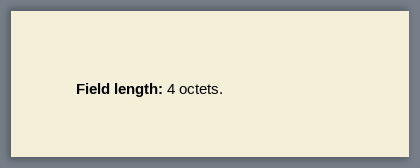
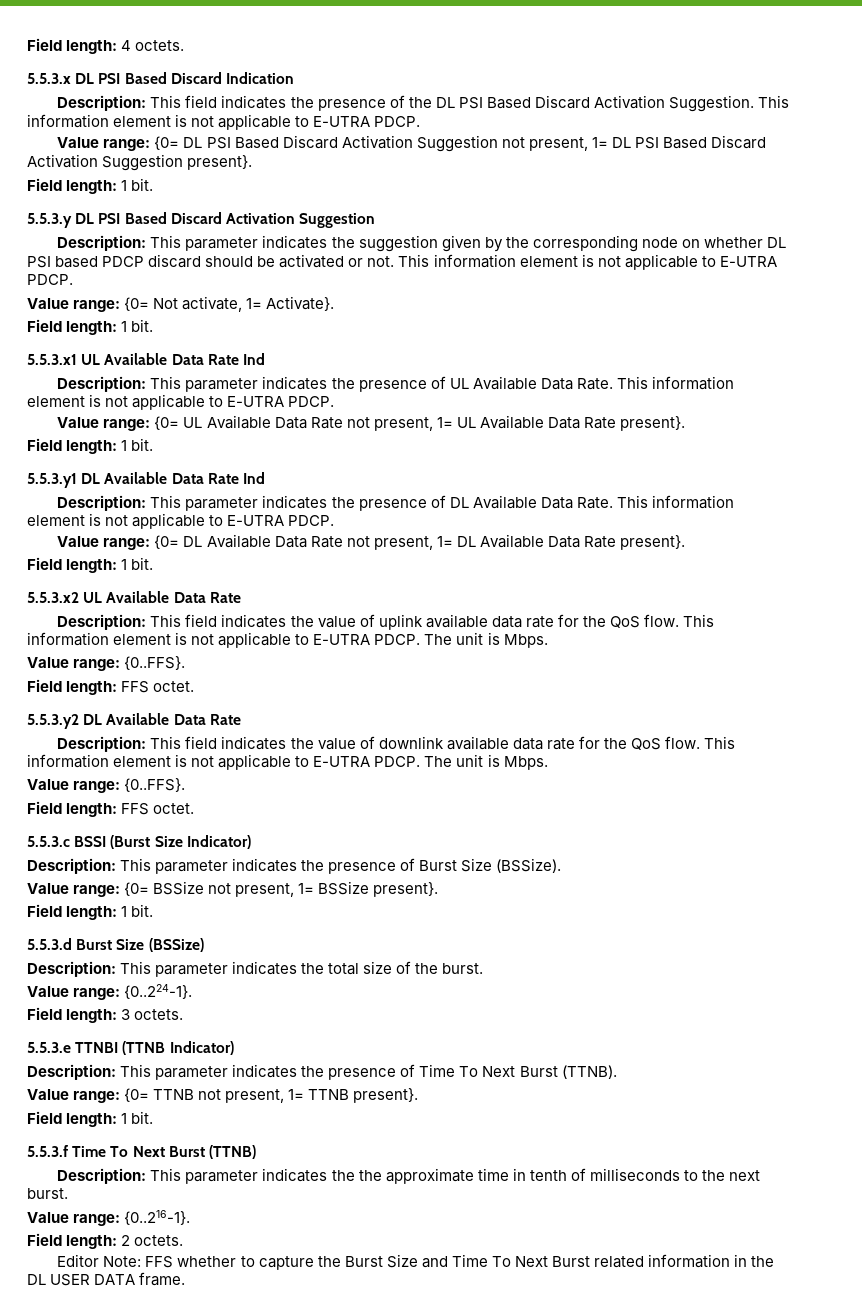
+ 5.5.3.x DL PSI Based Discard Indication
+ Description: This field indicates the presence of the DL PSI Based Discard Activation Suggestion. This information element is not applicable to E-UTRA PDCP.
+ Value range: {0= DL PSI Based Discard Activation Suggestion not present, 1= DL PSI Based Discard Activation Suggestion present}.
+ Field length: 1 bit.
+ 5.5.3.y DL PSI Based Discard Activation Suggestion
+ Description: This parameter indicates the suggestion given by the corresponding node on whether DL PSI based PDCP discard should be activated or not. This information element is not applicable to E-UTRA PDCP.
+ Value range: {0= Not activate, 1= Activate}.
+ Field length: 1 bit.
+ 5.5.3.x1 UL Available Data Rate Ind
+ Description: This parameter indicates the presence of UL Available Data Rate. This information element is not applicable to E-UTRA PDCP.
+ Value range: {0= UL Available Data Rate not present, 1= UL Available Data Rate present}.
+ Field length: 1 bit.
+ 5.5.3.y1 DL Available Data Rate Ind
+ Description: This parameter indicates the presence of DL Available Data Rate. This information element is not applicable to E-UTRA PDCP.
+ Value range: {0= DL Available Data Rate not present, 1= DL Available Data Rate present}.
+ Field length: 1 bit.
+ 5.5.3.x2 UL Available Data Rate
+ Description: This field indicates the value of uplink available data rate for the QoS flow. This information element is not applicable to E-UTRA PDCP. The unit is Mbps.
+ Value range: {0..FFS}.
+ Field length: FFS octet.
+ 5.5.3.y2 DL Available Data Rate
+ Description: This field indicates the value of downlink available data rate for the QoS flow. This information element is not applicable to E-UTRA PDCP. The unit is Mbps.
+ Value range: {0..FFS}.
+ Field length: FFS octet.
+ 5.5.3.c BSSI (Burst Size Indicator)
+ Description: This parameter indicates the presence of Burst Size (BSSize).
+ Value range: {0= BSSize not present, 1= BSSize present}.
+ Field length: 1 bit.
+ 5.5.3.d Burst Size (BSSize)
+ Description: This parameter indicates the total size of the burst.
+ Value range: {0..224-1}.
+ Field length: 3 octets.
+ 5.5.3.e TTNBI (TTNB Indicator)
+ Description: This parameter indicates the presence of Time To Next Burst (TTNB).
+ Value range: {0= TTNB not present, 1= TTNB present}.
+ Field length: 1 bit.
+ 5.5.3.f Time To Next Burst (TTNB)
+ Description: This parameter indicates the the approximate time in tenth of milliseconds to the next burst.
+ Value range: {0..216-1}.
+ Field length: 2 octets.
+ Editor Note: FFS whether to capture the Burst Size and Time To Next Burst related information in the DL USER DATA frame.

